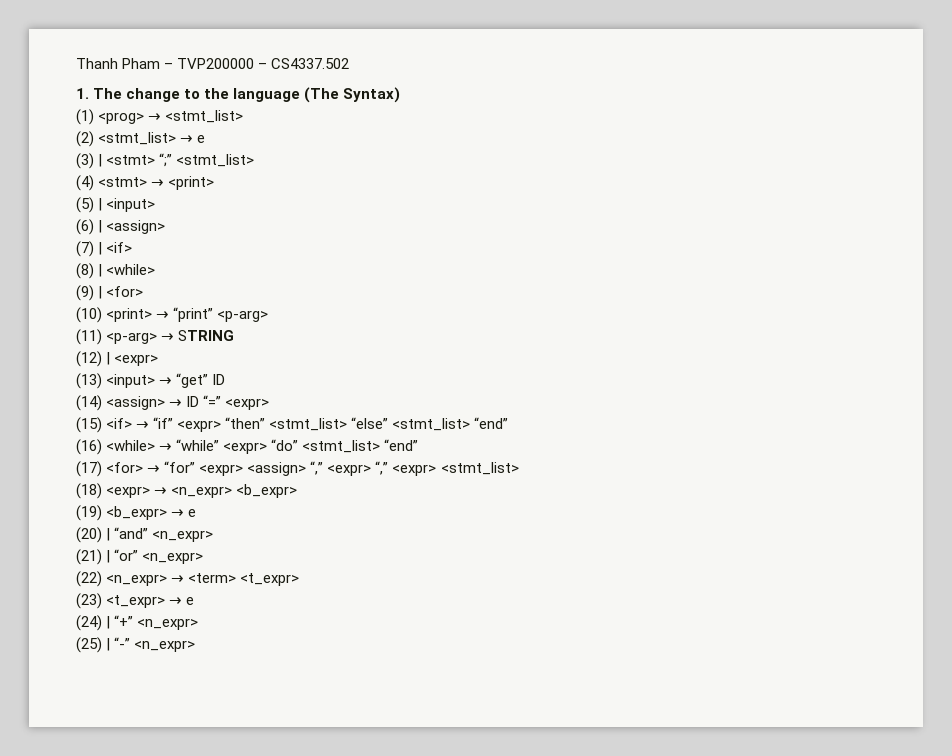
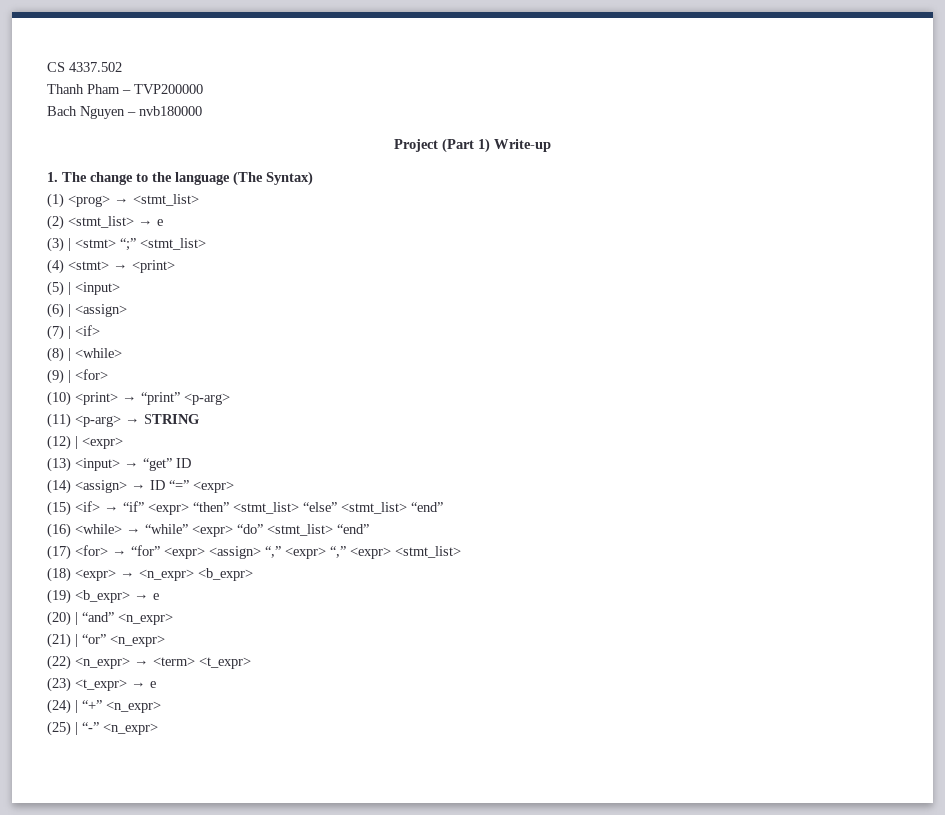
+ CS 4337.502
- Thanh Pham – TVP200000 – CS4337.502
+ Thanh Pham – TVP200000
+ Bach Nguyen – nvb180000
+ Project (Part 1) Write-up

